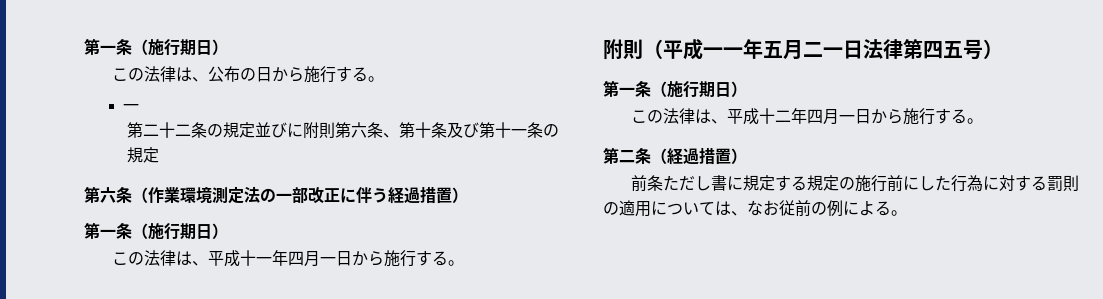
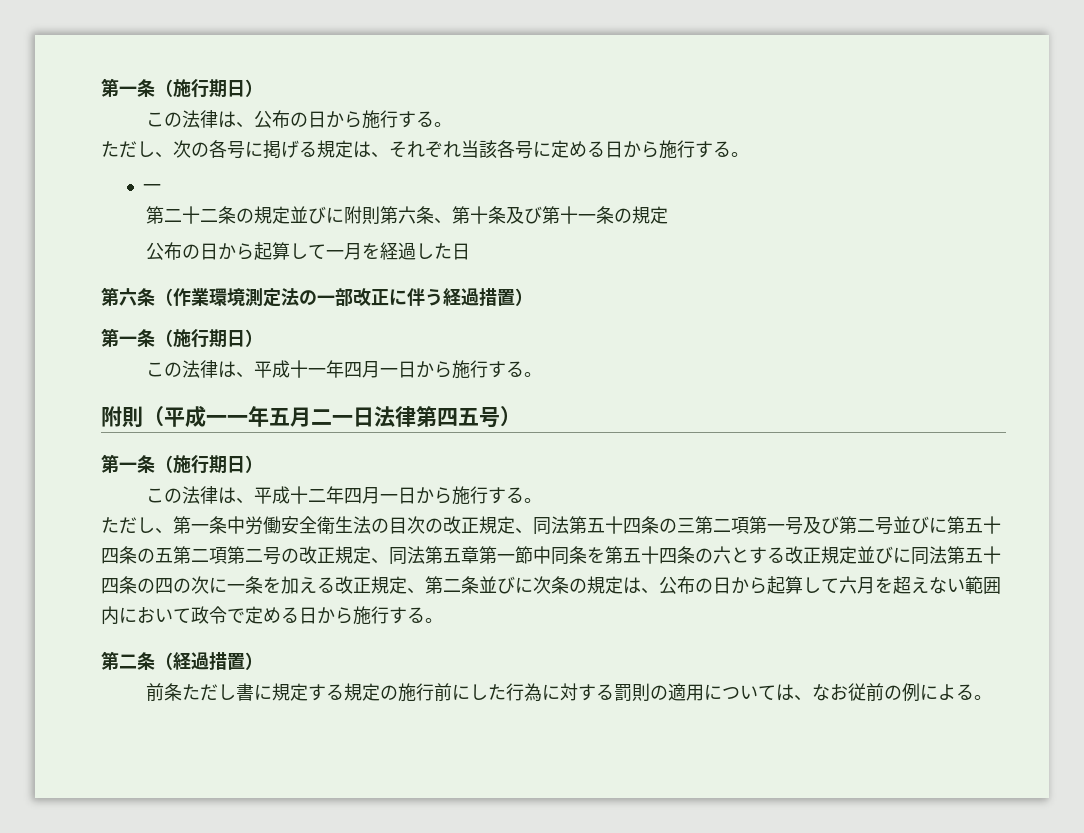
+ ただし、次の各号に掲げる規定は、それぞれ当該各号に定める日から施行する。
+ 公布の日から起算して一月を経過した日
+ ただし、第一条中労働安全衛生法の目次の改正規定、同法第五十四条の三第二項第一号及び第二号並びに第五十四条の五第二項第二号の改正規定、同法第五章第一節中同条を第五十四条の六とする改正規定並びに同法第五十四条の四の次に一条を加える改正規定、第二条並びに次条の規定は、公布の日から起算して六月を超えない範囲内において政令で定める日から施行する。

